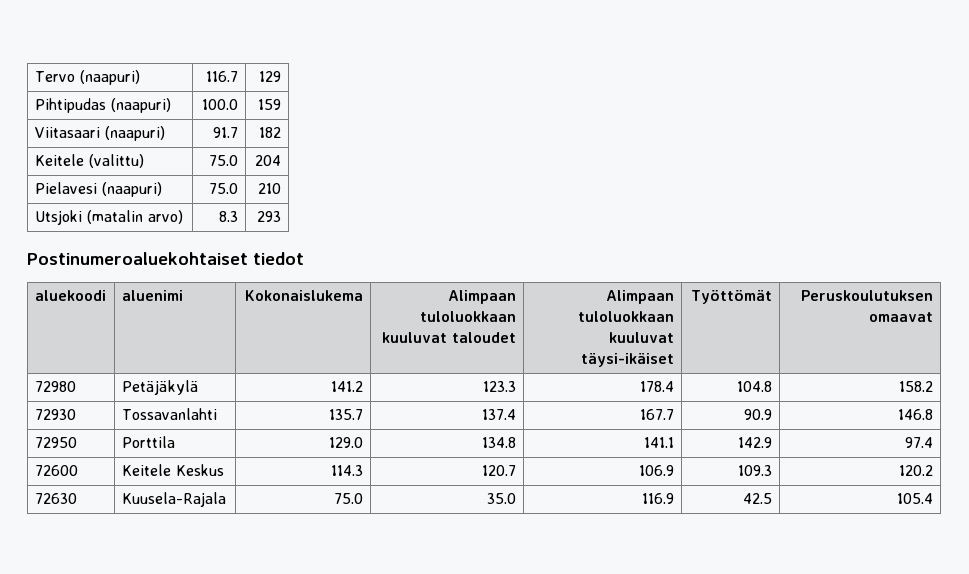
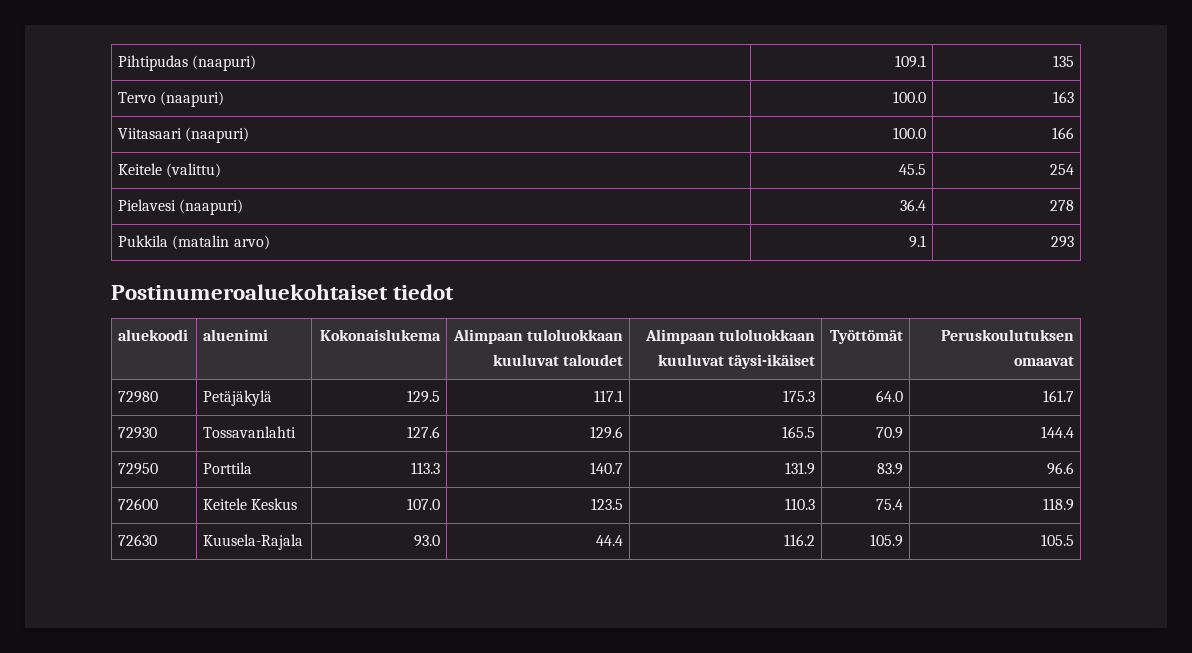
- Tervo (naapuri) | 116.7 | 129
- Pihtipudas (naapuri) | 100.0 | 159
+ Pihtipudas (naapuri) | 109.1 | 135
+ Tervo (naapuri) | 100.0 | 163
- Viitasaari (naapuri) | 91.7 | 182
+ Viitasaari (naapuri) | 100.0 | 166
- Keitele (valittu) | 75.0 | 204
+ Keitele (valittu) | 45.5 | 254
- Pielavesi (naapuri) | 75.0 | 210
- Utsjoki (matalin arvo) | 8.3 | 293
+ Pielavesi (naapuri) | 36.4 | 278
+ Pukkila (matalin arvo) | 9.1 | 293
- 72980 | Petäjäkylä | 141.2 | 123.3 | 178.4 | 104.8 | 158.2
- 72930 | Tossavanlahti | 135.7 | 137.4 | 167.7 | 90.9 | 146.8
- 72950 | Porttila | 129.0 | 134.8 | 141.1 | 142.9 | 97.4
- 72600 | Keitele Keskus | 114.3 | 120.7 | 106.9 | 109.3 | 120.2
- 72630 | Kuusela-Rajala | 75.0 | 35.0 | 116.9 | 42.5 | 105.4
+ 72980 | Petäjäkylä | 129.5 | 117.1 | 175.3 | 64.0 | 161.7
+ 72930 | Tossavanlahti | 127.6 | 129.6 | 165.5 | 70.9 | 144.4
+ 72950 | Porttila | 113.3 | 140.7 | 131.9 | 83.9 | 96.6
+ 72600 | Keitele Keskus | 107.0 | 123.5 | 110.3 | 75.4 | 118.9
+ 72630 | Kuusela-Rajala | 93.0 | 44.4 | 116.2 | 105.9 | 105.5

